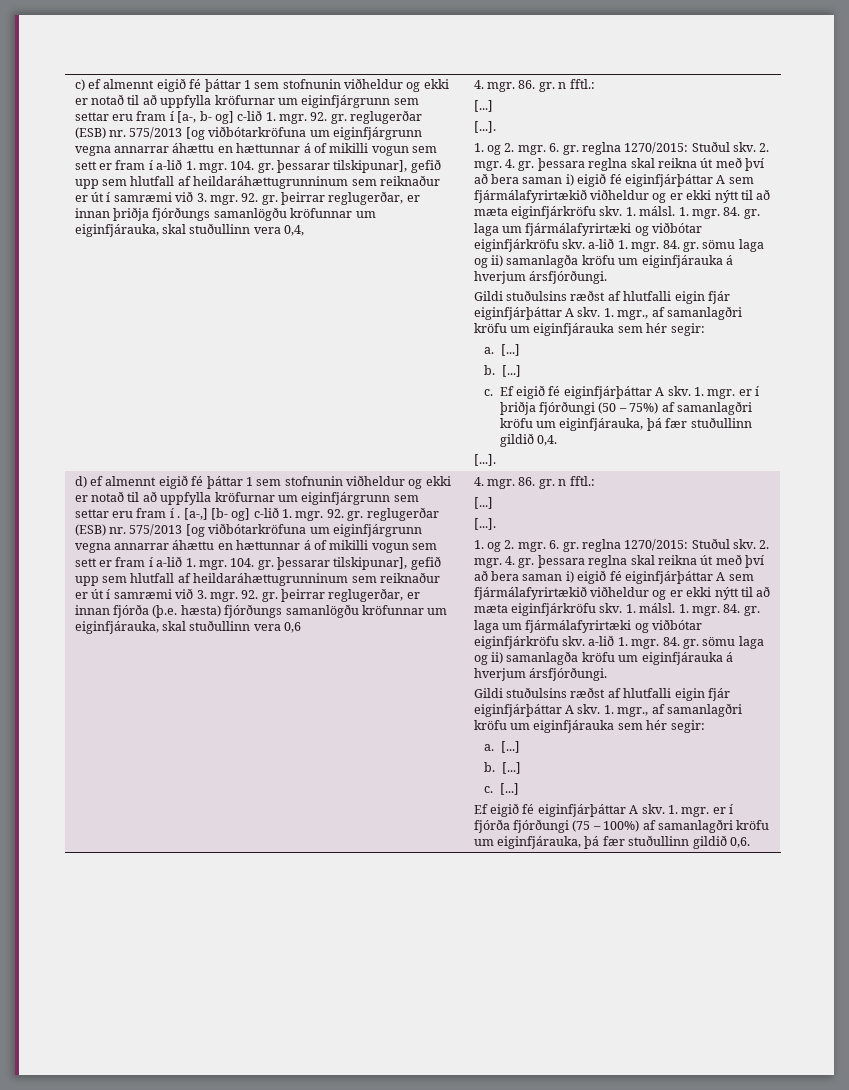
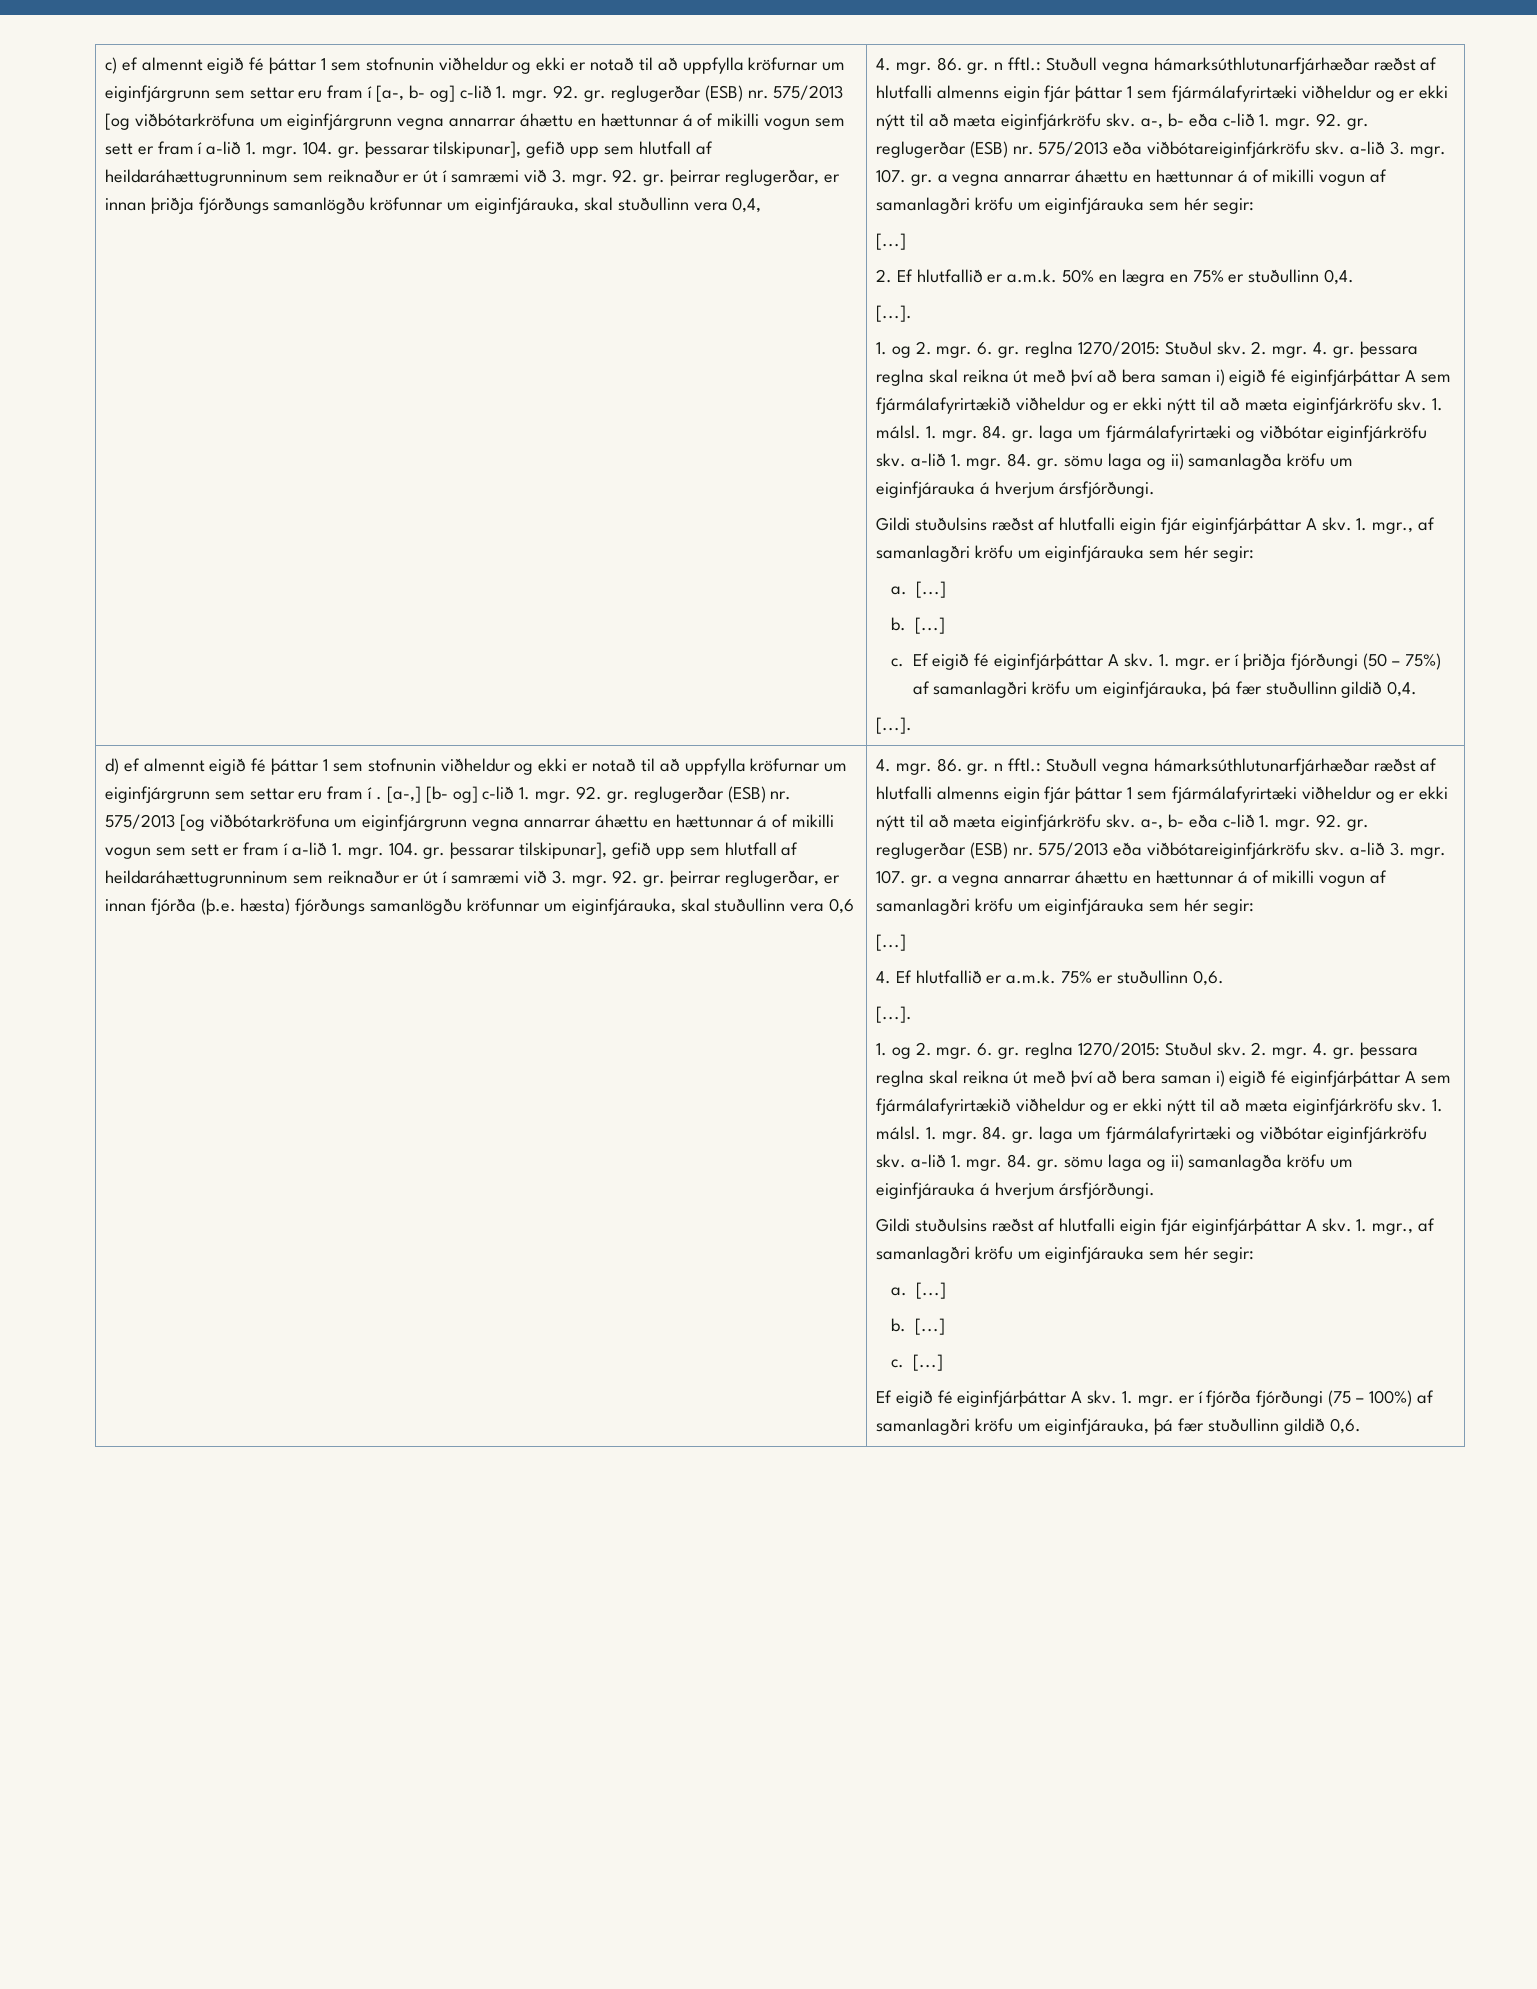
- 92. gr. þeirrar reglugerðar, er innan þriðja fjórðungs samanlögðu kröfunnar um eiginfjárauka, skal stuðullinn vera 0,4, | 4. mgr. 86. gr. n fftl.:
+ 92. gr. þeirrar reglugerðar, er innan þriðja fjórðungs samanlögðu kröfunnar um eiginfjárauka, skal stuðullinn vera 0,4, | 4. mgr. 86. gr. n fftl.: Stuðull vegna hámarksúthlutunarfjárhæðar ræðst af hlutfalli almenns eigin fjár þáttar 1 sem fjármálafyrirtæki viðheldur og er ekki nýtt til að mæta eiginfjárkröfu skv. a-, b- eða c-lið 1. mgr. 92. gr. reglugerðar (ESB) nr. 575/2013 eða viðbótareiginfjárkröfu skv. a-lið 3. mgr. 107. gr. a vegna annarrar áhættu en hættunnar á of mikilli vogun af samanlagðri kröfu um eiginfjárauka sem hér segir:
  [...]
+ 2. Ef hlutfallið er a.m.k. 50% en lægra en 75% er stuðullinn 0,4.
- 92. gr. þeirrar reglugerðar, er innan fjórða (þ.e. hæsta) fjórðungs samanlögðu kröfunnar um eiginfjárauka, skal stuðullinn vera 0,6 | 4. mgr. 86. gr. n fftl.:
+ 92. gr. þeirrar reglugerðar, er innan fjórða (þ.e. hæsta) fjórðungs samanlögðu kröfunnar um eiginfjárauka, skal stuðullinn vera 0,6 | 4. mgr. 86. gr. n fftl.: Stuðull vegna hámarksúthlutunarfjárhæðar ræðst af hlutfalli almenns eigin fjár þáttar 1 sem fjármálafyrirtæki viðheldur og er ekki nýtt til að mæta eiginfjárkröfu skv. a-, b- eða c-lið 1. mgr. 92. gr. reglugerðar (ESB) nr. 575/2013 eða viðbótareiginfjárkröfu skv. a-lið 3. mgr. 107. gr. a vegna annarrar áhættu en hættunnar á of mikilli vogun af samanlagðri kröfu um eiginfjárauka sem hér segir:
  [...]
+ 4. Ef hlutfallið er a.m.k. 75% er stuðullinn 0,6.

